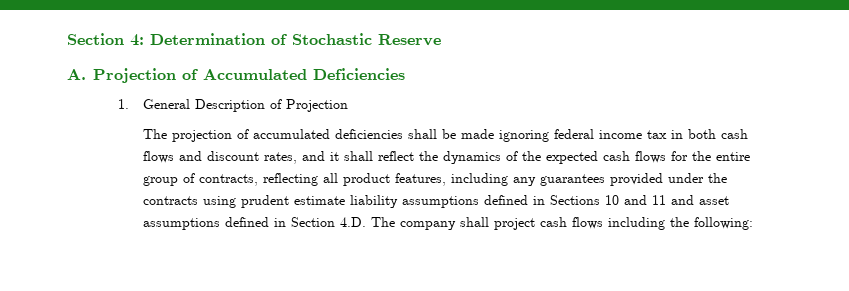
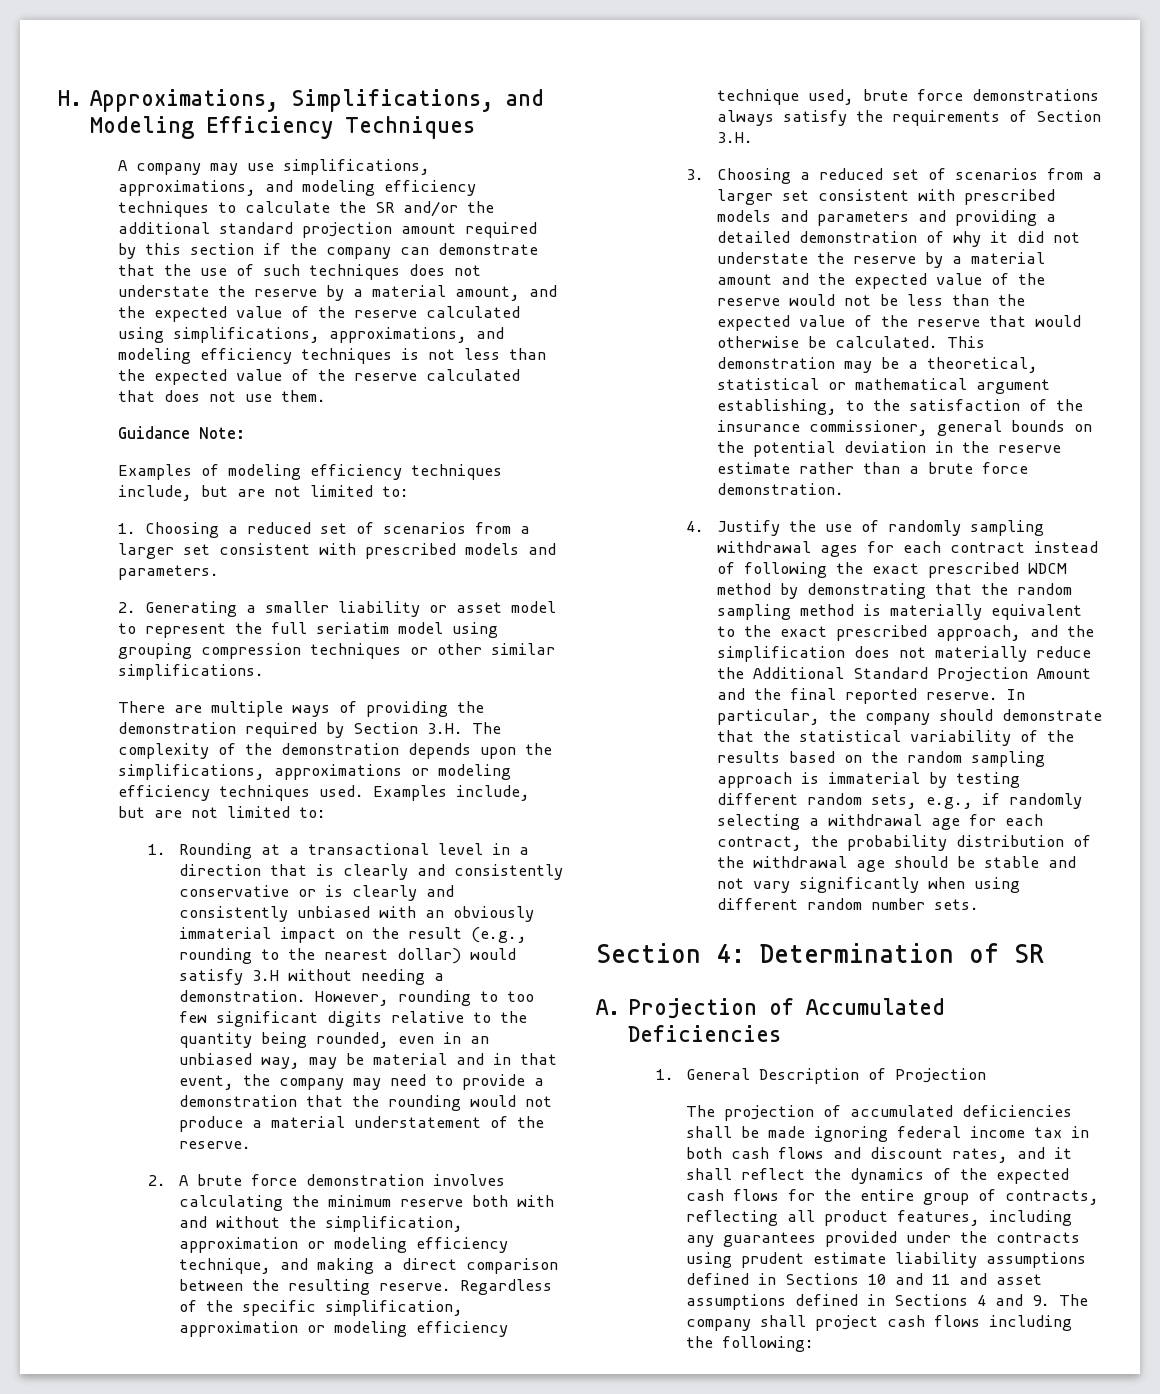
+ H. Approximations, Simplifications, and Modeling Efficiency Techniques
+ A company may use simplifications, approximations, and modeling efficiency techniques to calculate the SR and/or the additional standard projection amount required by this section if the company can demonstrate that the use of such techniques does not understate the reserve by a material amount, and the expected value of the reserve calculated using simplifications, approximations, and modeling efficiency techniques is not less than the expected value of the reserve calculated that does not use them.
+ Guidance Note:
+ Examples of modeling efficiency techniques include, but are not limited to:
+ 1. Choosing a reduced set of scenarios from a larger set consistent with prescribed models and parameters.
+ 2. Generating a smaller liability or asset model to represent the full seriatim model using grouping compression techniques or other similar simplifications.
+ There are multiple ways of providing the demonstration required by Section 3.H. The complexity of the demonstration depends upon the simplifications, approximations or modeling efficiency techniques used. Examples include, but are not limited to:
+ 1. Rounding at a transactional level in a direction that is clearly and consistently conservative or is clearly and consistently unbiased with an obviously immaterial impact on the result (e.g., rounding to the nearest dollar) would satisfy 3.H without needing a demonstration. However, rounding to too few significant digits relative to the quantity being rounded, even in an unbiased way, may be material and in that event, the company may need to provide a demonstration that the rounding would not produce a material understatement of the reserve.
+ 2. A brute force demonstration involves calculating the minimum reserve both with and without the simplification, approximation or modeling efficiency technique, and making a direct comparison between the resulting reserve. Regardless of the specific simplification, approximation or modeling efficiency technique used, brute force demonstrations always satisfy the requirements of Section 3.H.
+ 3. Choosing a reduced set of scenarios from a larger set consistent with prescribed models and parameters and providing a detailed demonstration of why it did not understate the reserve by a material amount and the expected value of the reserve would not be less than the expected value of the reserve that would otherwise be calculated. This demonstration may be a theoretical, statistical or mathematical argument establishing, to the satisfaction of the insurance commissioner, general bounds on the potential deviation in the reserve estimate rather than a brute force demonstration.
+ 4. Justify the use of randomly sampling withdrawal ages for each contract instead of following the exact prescribed WDCM method by demonstrating that the random sampling method is materially equivalent to the exact prescribed approach, and the simplification does not materially reduce the Additional Standard Projection Amount and the final reported reserve. In particular, the company should demonstrate that the statistical variability of the results based on the random sampling approach is immaterial by testing different random sets, e.g., if randomly selecting a withdrawal age for each contract, the probability distribution of the withdrawal age should be stable and not vary significantly when using different random number sets.
- Section 4: Determination of Stochastic Reserve
+ Section 4: Determination of SR
- The projection of accumulated deficiencies shall be made ignoring federal income tax in both cash flows and discount rates, and it shall reflect the dynamics of the expected cash flows for the entire group of contracts, reflecting all product features, including any guarantees provided under the contracts using prudent estimate liability assumptions defined in Sections 10 and 11 and asset assumptions defined in Section 4.D. The company shall project cash flows including the following:
+ The projection of accumulated deficiencies shall be made ignoring federal income tax in both cash flows and discount rates, and it shall reflect the dynamics of the expected cash flows for the entire group of contracts, reflecting all product features, including any guarantees provided under the contracts using prudent estimate liability assumptions defined in Sections 10 and 11 and asset assumptions defined in Sections 4 and 9. The company shall project cash flows including the following:

